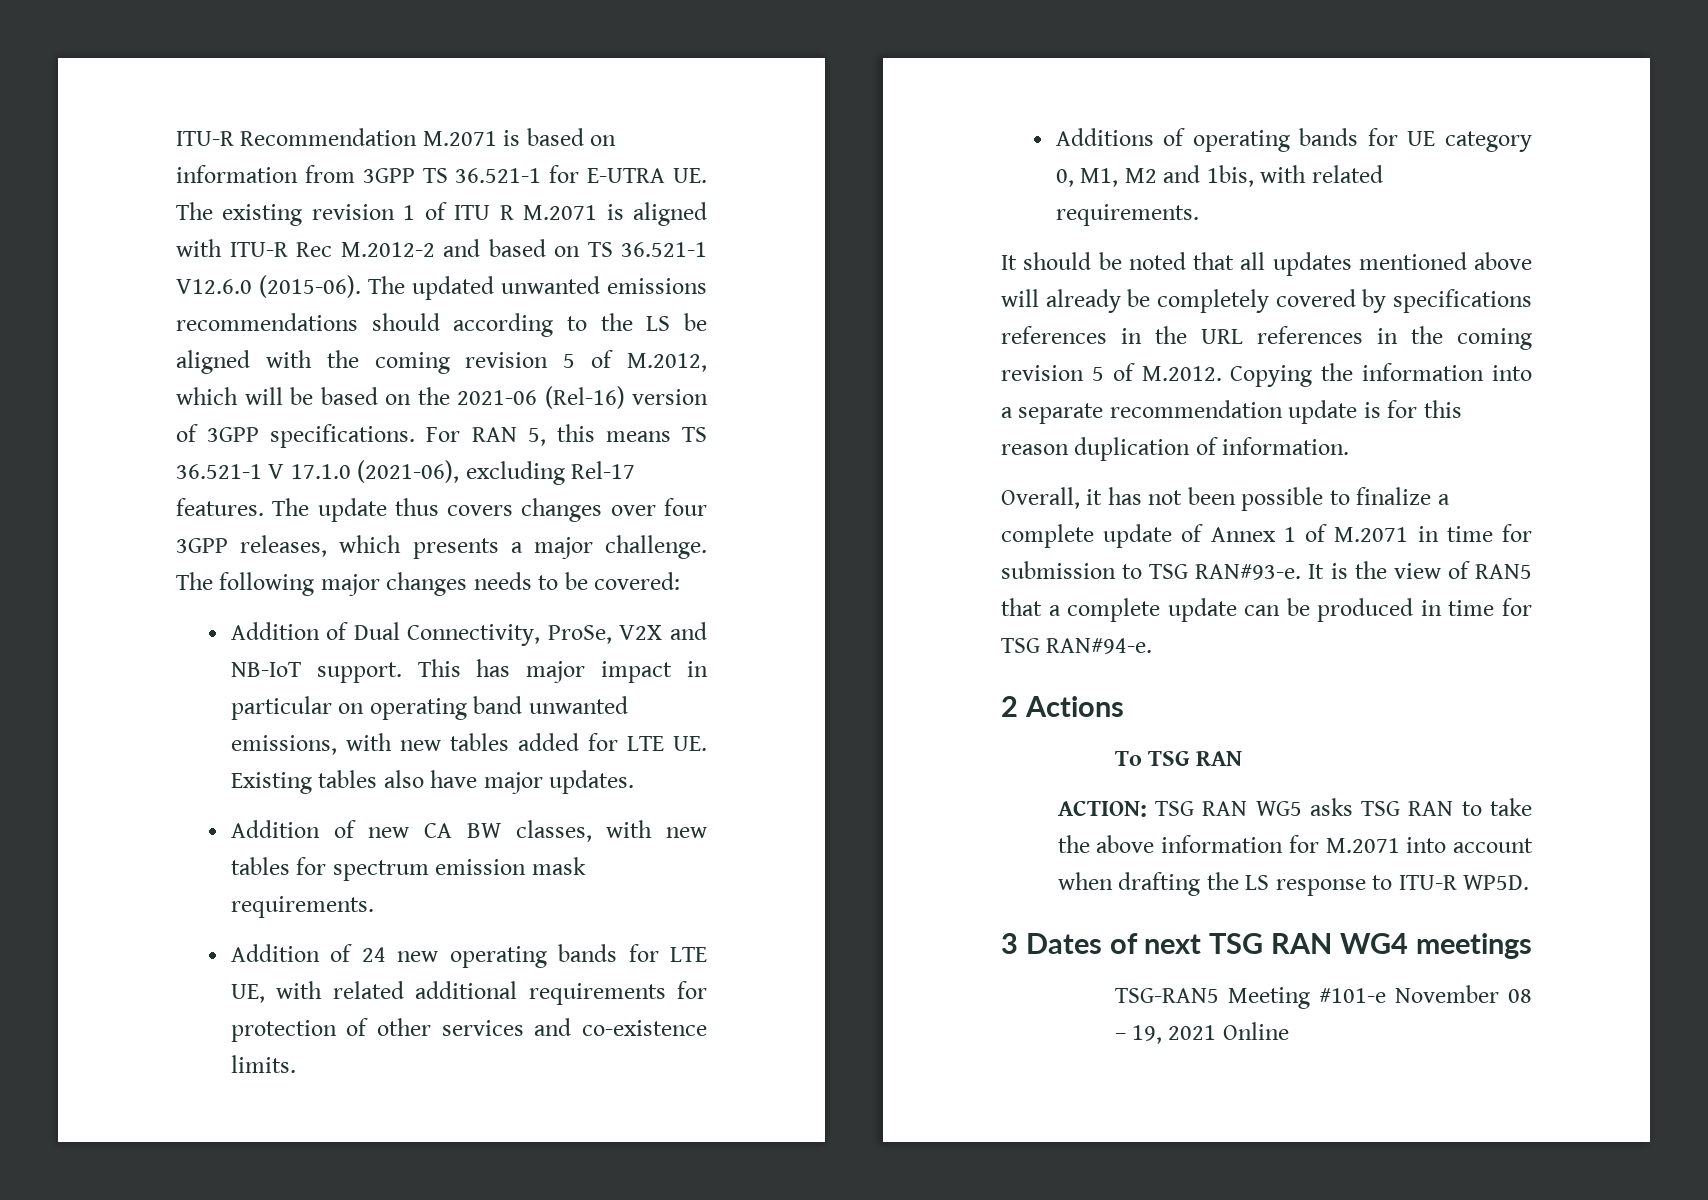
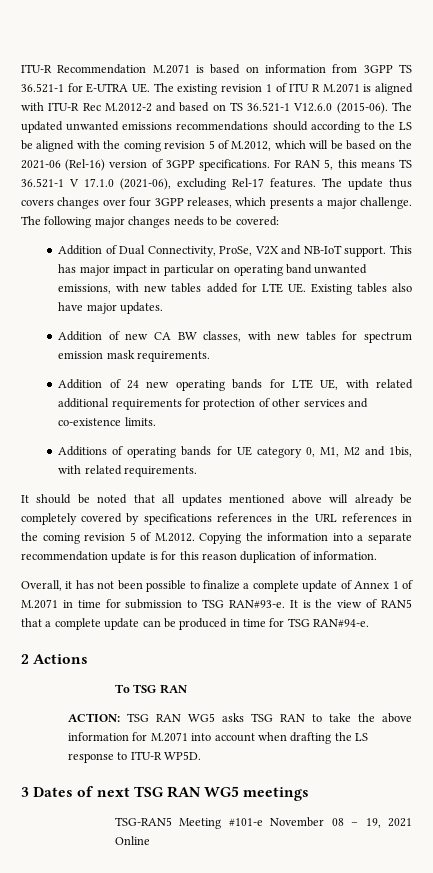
- 3 Dates of next TSG RAN WG4 meetings
+ 3 Dates of next TSG RAN WG5 meetings

